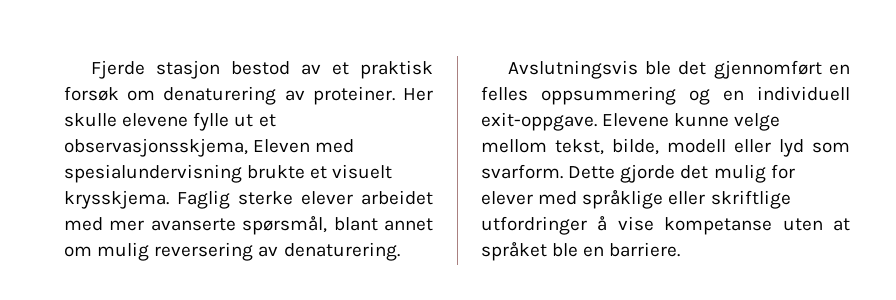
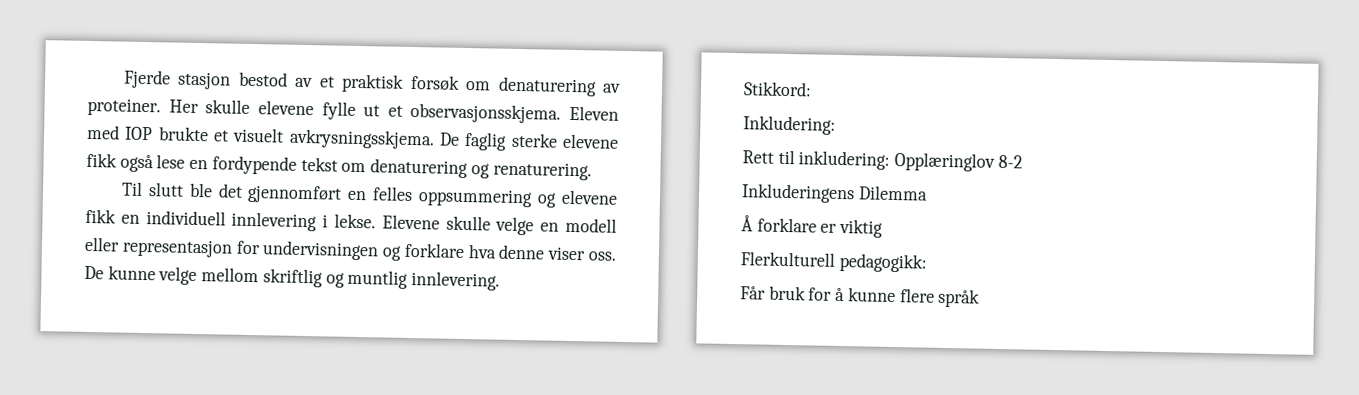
- Her skulle elevene fylle ut et observasjonsskjema, Eleven med spesialundervisning brukte et visuelt krysskjema. Faglig sterke elever arbeidet med mer avanserte spørsmål, blant annet om mulig reversering av denaturering.
- Avslutningsvis ble det gjennomført en felles oppsummering og en individuell exit-oppgave. Elevene kunne velge mellom tekst, bilde, modell eller lyd som svarform. Dette gjorde det mulig for elever med språklige eller skriftlige utfordringer å vise kompetanse uten at språket ble en barriere.
+ Her skulle elevene fylle ut et observasjonsskjema. Eleven med IOP brukte et visuelt avkrysningsskjema. De faglig sterke elevene fikk også lese en fordypende tekst om denaturering og renaturering.
+ Til slutt ble det gjennomført en felles oppsummering og elevene fikk en individuell innlevering i lekse. Elevene skulle velge en modell eller representasjon for undervisningen og forklare hva denne viser oss. De kunne velge mellom skriftlig og muntlig innlevering.
+ Stikkord:
+ Inkludering:
+ Rett til inkludering: Opplæringlov 8-2
+ Inkluderingens Dilemma
+ Å forklare er viktig
+ Flerkulturell pedagogikk:
+ Får bruk for å kunne flere språk

